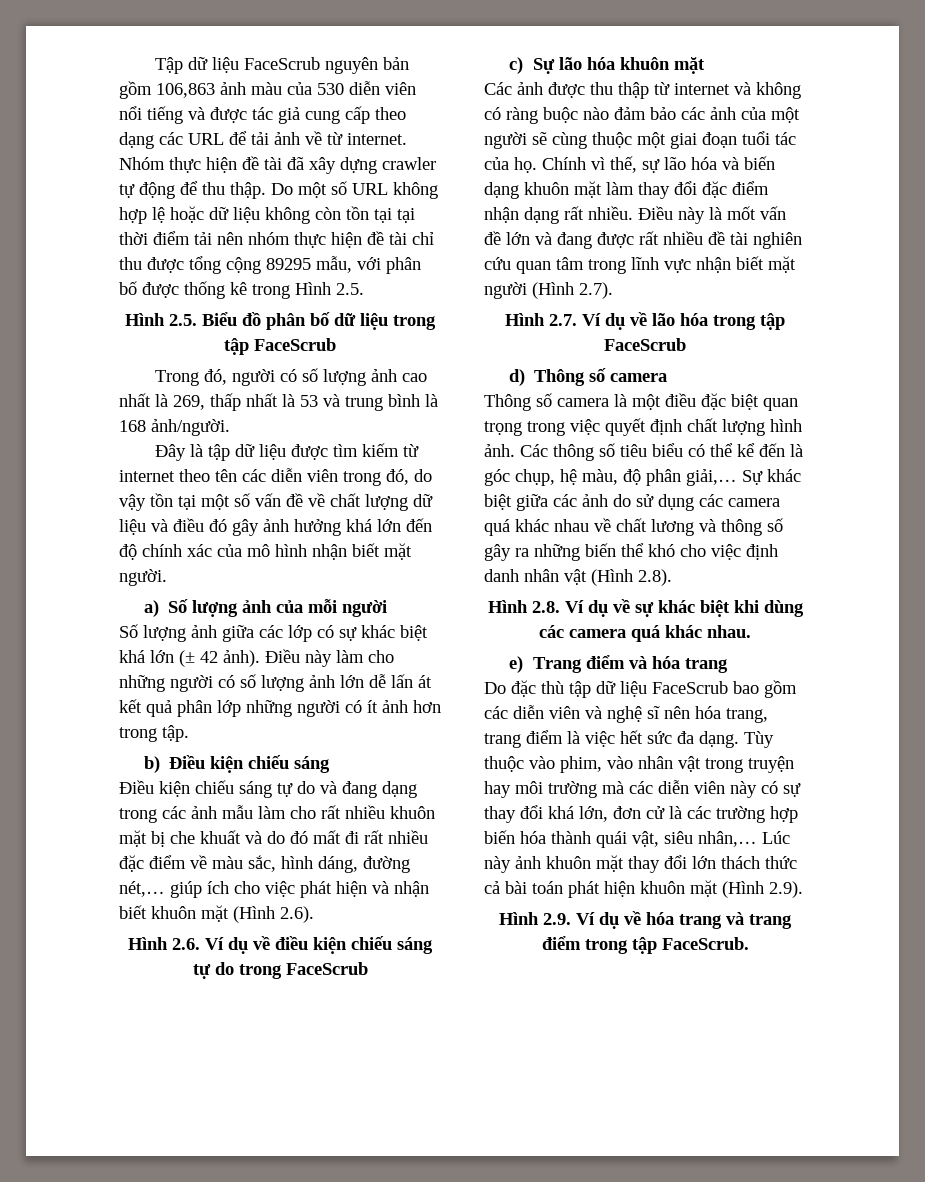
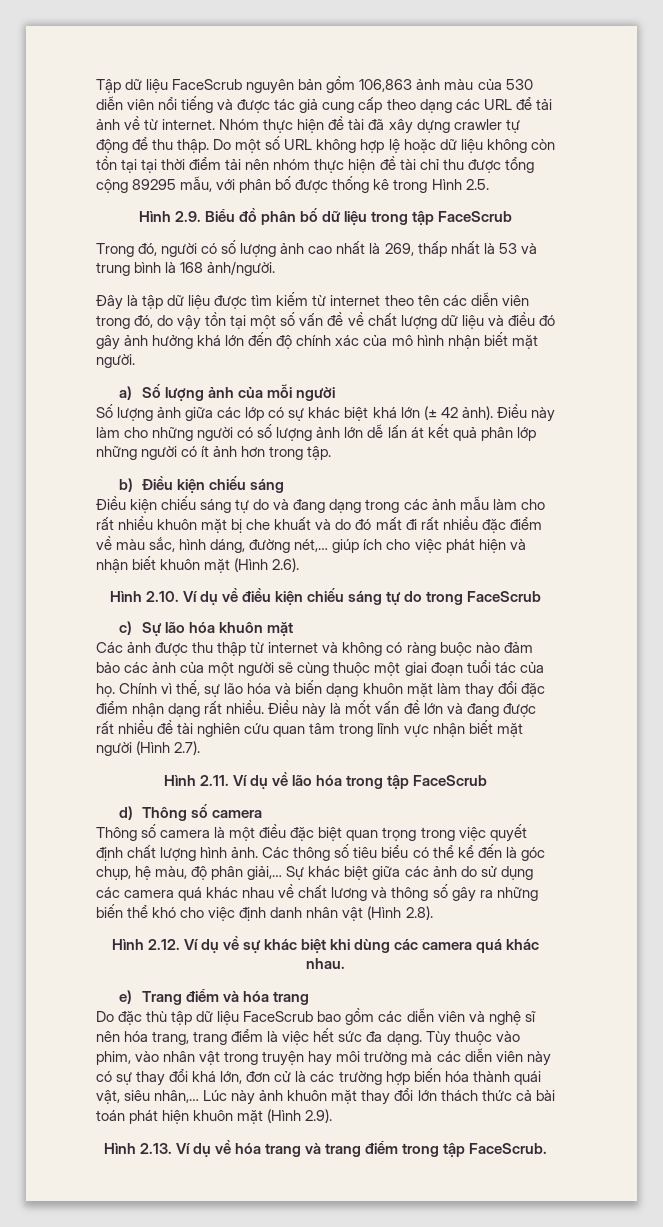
- Hình 2.5. Biểu đồ phân bố dữ liệu trong tập FaceScrub
+ Hình 2.9. Biểu đồ phân bố dữ liệu trong tập FaceScrub
- Hình 2.6. Ví dụ về điều kiện chiếu sáng tự do trong FaceScrub
+ Hình 2.10. Ví dụ về điều kiện chiếu sáng tự do trong FaceScrub
- Hình 2.7. Ví dụ về lão hóa trong tập FaceScrub
+ Hình 2.11. Ví dụ về lão hóa trong tập FaceScrub
- Hình 2.8. Ví dụ về sự khác biệt khi dùng các camera quá khác nhau.
+ Hình 2.12. Ví dụ về sự khác biệt khi dùng các camera quá khác nhau.
- Hình 2.9. Ví dụ về hóa trang và trang điểm trong tập FaceScrub.
+ Hình 2.13. Ví dụ về hóa trang và trang điểm trong tập FaceScrub.

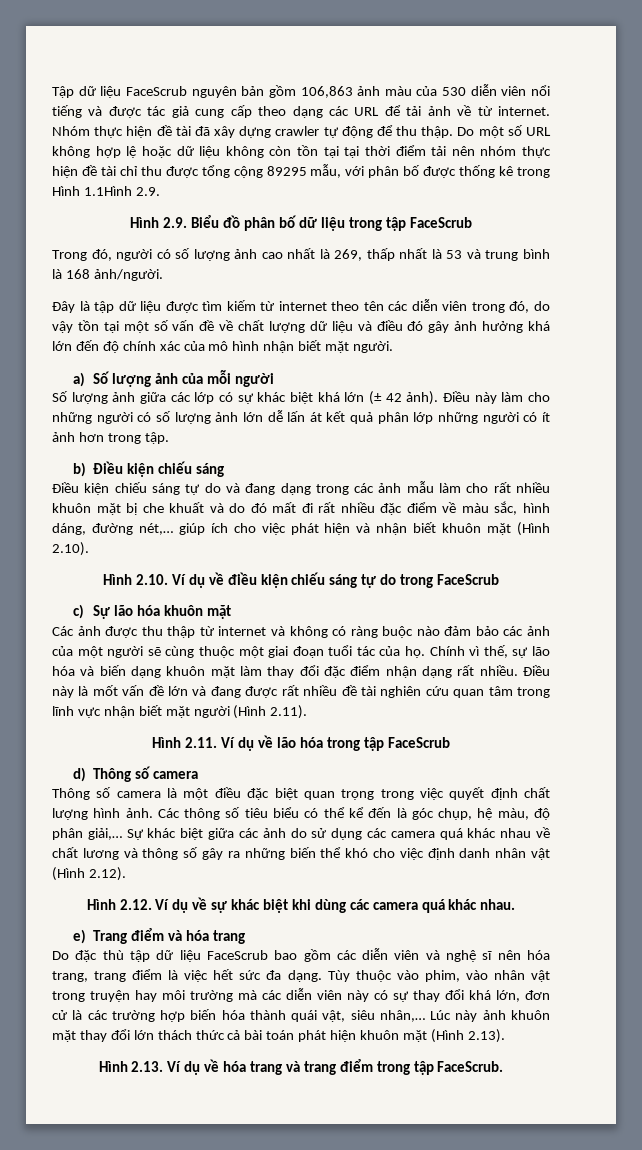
- Do một số URL không hợp lệ hoặc dữ liệu không còn tồn tại tại thời điểm tải nên nhóm thực hiện đề tài chỉ thu được tổng cộng 89295 mẫu, với phân bố được thống kê trong Hình 2.5.
+ Do một số URL không hợp lệ hoặc dữ liệu không còn tồn tại tại thời điểm tải nên nhóm thực hiện đề tài chỉ thu được tổng cộng 89295 mẫu, với phân bố được thống kê trong Hình 1.1Hình 2.9.
- Điều kiện chiếu sáng tự do và đang dạng trong các ảnh mẫu làm cho rất nhiều khuôn mặt bị che khuất và do đó mất đi rất nhiều đặc điểm về màu sắc, hình dáng, đường nét,… giúp ích cho việc phát hiện và nhận biết khuôn mặt (Hình 2.6).
+ Điều kiện chiếu sáng tự do và đang dạng trong các ảnh mẫu làm cho rất nhiều khuôn mặt bị che khuất và do đó mất đi rất nhiều đặc điểm về màu sắc, hình dáng, đường nét,… giúp ích cho việc phát hiện và nhận biết khuôn mặt (Hình 2.10).
- Điều này là mốt vấn đề lớn và đang được rất nhiều đề tài nghiên cứu quan tâm trong lĩnh vực nhận biết mặt người (Hình 2.7).
+ Điều này là mốt vấn đề lớn và đang được rất nhiều đề tài nghiên cứu quan tâm trong lĩnh vực nhận biết mặt người (Hình 2.11).
- Sự khác biệt giữa các ảnh do sử dụng các camera quá khác nhau về chất lương và thông số gây ra những biến thể khó cho việc định danh nhân vật (Hình 2.8).
+ Sự khác biệt giữa các ảnh do sử dụng các camera quá khác nhau về chất lương và thông số gây ra những biến thể khó cho việc định danh nhân vật (Hình 2.12).
- Lúc này ảnh khuôn mặt thay đổi lớn thách thức cả bài toán phát hiện khuôn mặt (Hình 2.9).
+ Lúc này ảnh khuôn mặt thay đổi lớn thách thức cả bài toán phát hiện khuôn mặt (Hình 2.13).

